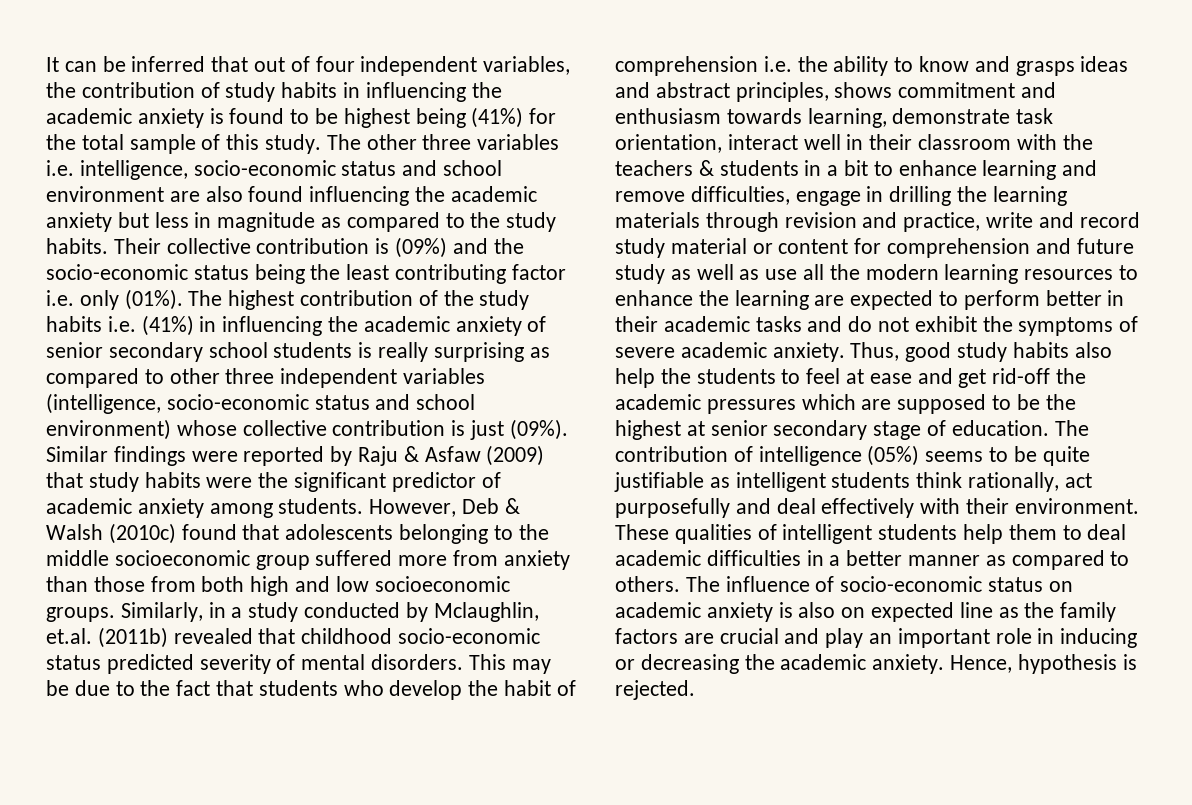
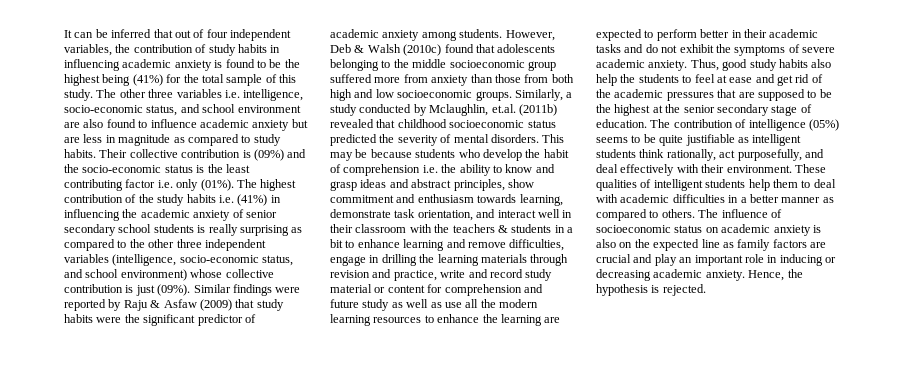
- It can be inferred that out of four independent variables, the contribution of study habits in influencing the academic anxiety is found to be highest being (41%) for the total sample of this study.
+ It can be inferred that out of four independent variables, the contribution of study habits in influencing academic anxiety is found to be the highest being (41%) for the total sample of this study.
- The other three variables i.e. intelligence, socio-economic status and school environment are also found influencing the academic anxiety but less in magnitude as compared to the study habits.
+ The other three variables i.e. intelligence, socio-economic status, and school environment are also found to influence academic anxiety but are less in magnitude as compared to study habits.
- Their collective contribution is (09%) and the socio-economic status being the least contributing factor i.e. only (01%).
+ Their collective contribution is (09%) and the socio-economic status is the least contributing factor i.e. only (01%).
- The highest contribution of the study habits i.e. (41%) in influencing the academic anxiety of senior secondary school students is really surprising as compared to other three independent variables (intelligence, socio-economic status and school environment) whose collective contribution is just (09%).
+ The highest contribution of the study habits i.e. (41%) in influencing the academic anxiety of senior secondary school students is really surprising as compared to the other three independent variables (intelligence, socio-economic status, and school environment) whose collective contribution is just (09%).
- Similarly, in a study conducted by Mclaughlin, et.al. (2011b) revealed that childhood socio-economic status predicted severity of mental disorders.
+ Similarly, a study conducted by Mclaughlin, et.al. (2011b) revealed that childhood socioeconomic status predicted the severity of mental disorders.
- This may be due to the fact that students who develop the habit of comprehension i.e. the ability to know and grasps ideas and abstract principles, shows commitment and enthusiasm towards learning, demonstrate task orientation, interact well in their classroom with the teachers & students in a bit to enhance learning and remove difficulties, engage in drilling the learning materials through revision and practice, write and record study material or content for comprehension and future study as well as use all the modern learning resources to enhance the learning are expected to perform better in their academic tasks and do not exhibit the symptoms of severe academic anxiety.
+ This may be because students who develop the habit of comprehension i.e. the ability to know and grasp ideas and abstract principles, show commitment and enthusiasm towards learning, demonstrate task orientation, and interact well in their classroom with the teachers & students in a bit to enhance learning and remove difficulties, engage in drilling the learning materials through revision and practice, write and record study material or content for comprehension and future study as well as use all the modern learning resources to enhance the learning are expected to perform better in their academic tasks and do not exhibit the symptoms of severe academic anxiety.
- Thus, good study habits also help the students to feel at ease and get rid-off the academic pressures which are supposed to be the highest at senior secondary stage of education.
+ Thus, good study habits also help the students to feel at ease and get rid of the academic pressures that are supposed to be the highest at the senior secondary stage of education.
- The contribution of intelligence (05%) seems to be quite justifiable as intelligent students think rationally, act purposefully and deal effectively with their environment.
+ The contribution of intelligence (05%) seems to be quite justifiable as intelligent students think rationally, act purposefully, and deal effectively with their environment.
- These qualities of intelligent students help them to deal academic difficulties in a better manner as compared to others.
+ These qualities of intelligent students help them to deal with academic difficulties in a better manner as compared to others.
- The influence of socio-economic status on academic anxiety is also on expected line as the family factors are crucial and play an important role in inducing or decreasing the academic anxiety.
+ The influence of socioeconomic status on academic anxiety is also on the expected line as family factors are crucial and play an important role in inducing or decreasing academic anxiety.
- Hence, hypothesis is rejected.
+ Hence, the hypothesis is rejected.

